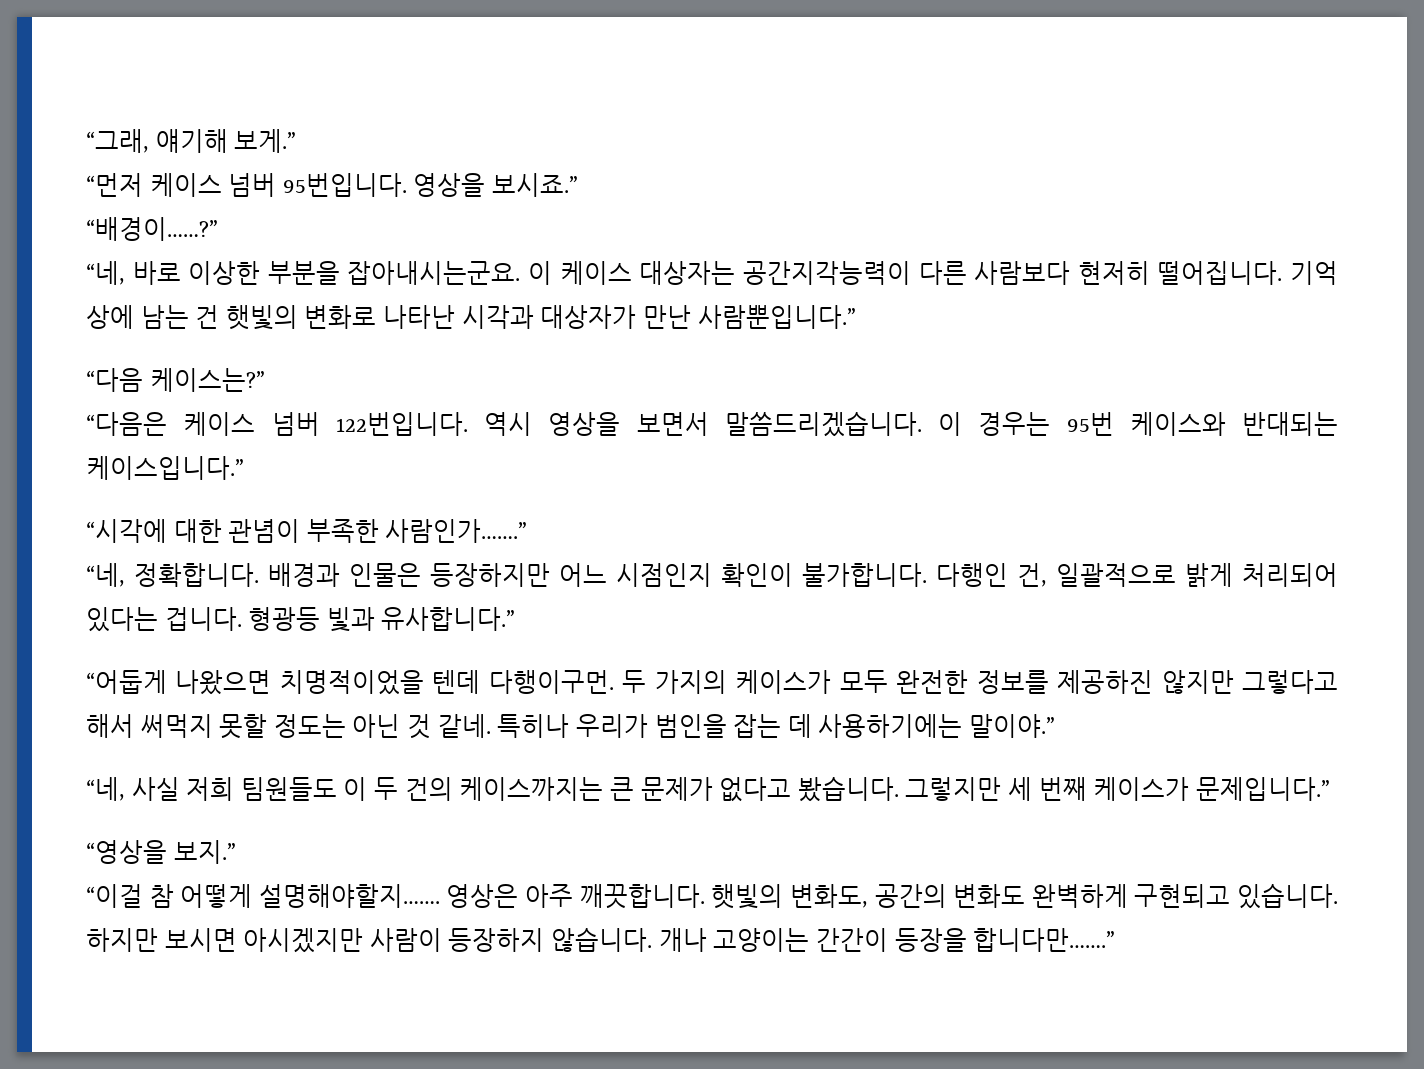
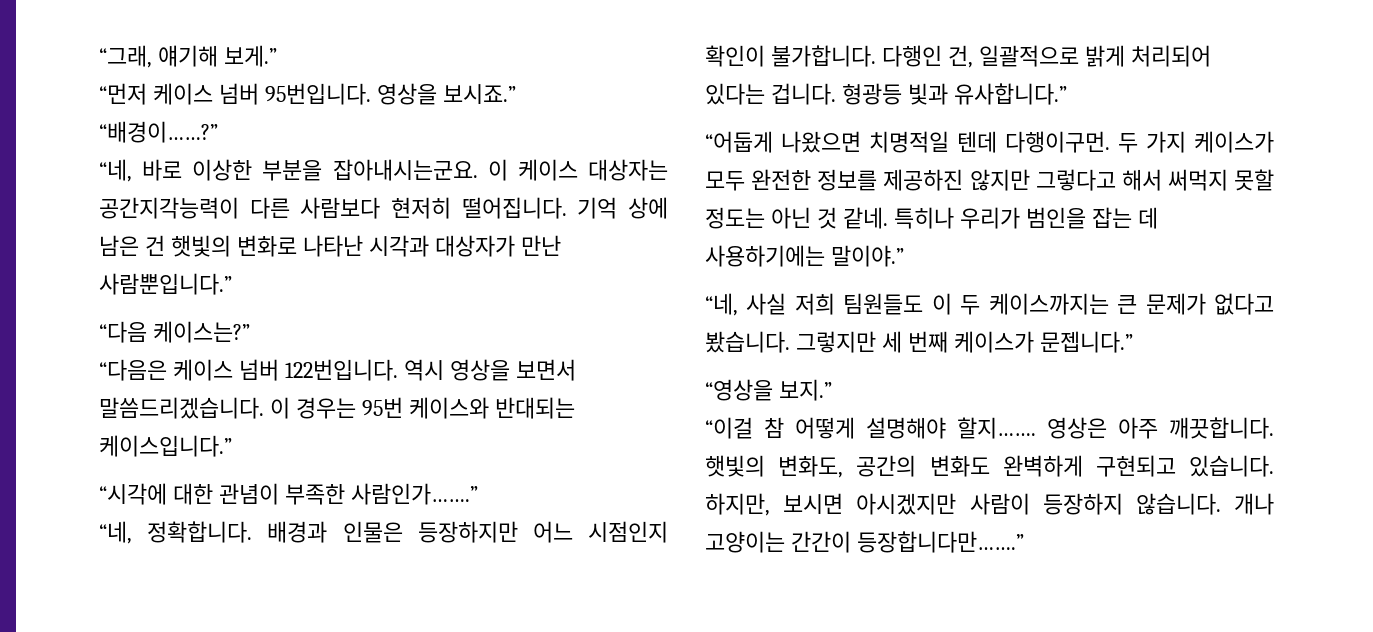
- 기억 상에 남는 건 햇빛의 변화로 나타난 시각과 대상자가 만난 사람뿐입니다.”
+ 기억 상에 남은 건 햇빛의 변화로 나타난 시각과 대상자가 만난 사람뿐입니다.”
- “어둡게 나왔으면 치명적이었을 텐데 다행이구먼.
+ “어둡게 나왔으면 치명적일 텐데 다행이구먼.
- 두 가지의 케이스가 모두 완전한 정보를 제공하진 않지만 그렇다고 해서 써먹지 못할 정도는 아닌 것 같네.
+ 두 가지 케이스가 모두 완전한 정보를 제공하진 않지만 그렇다고 해서 써먹지 못할 정도는 아닌 것 같네.
- “네, 사실 저희 팀원들도 이 두 건의 케이스까지는 큰 문제가 없다고 봤습니다.
+ “네, 사실 저희 팀원들도 이 두 케이스까지는 큰 문제가 없다고 봤습니다.
- 그렇지만 세 번째 케이스가 문제입니다.”
+ 그렇지만 세 번째 케이스가 문젭니다.”
- “이걸 참 어떻게 설명해야할지…….
+ “이걸 참 어떻게 설명해야 할지…….
- 하지만 보시면 아시겠지만 사람이 등장하지 않습니다.
+ 하지만, 보시면 아시겠지만 사람이 등장하지 않습니다.
- 개나 고양이는 간간이 등장을 합니다만…….”
+ 개나 고양이는 간간이 등장합니다만…….”

